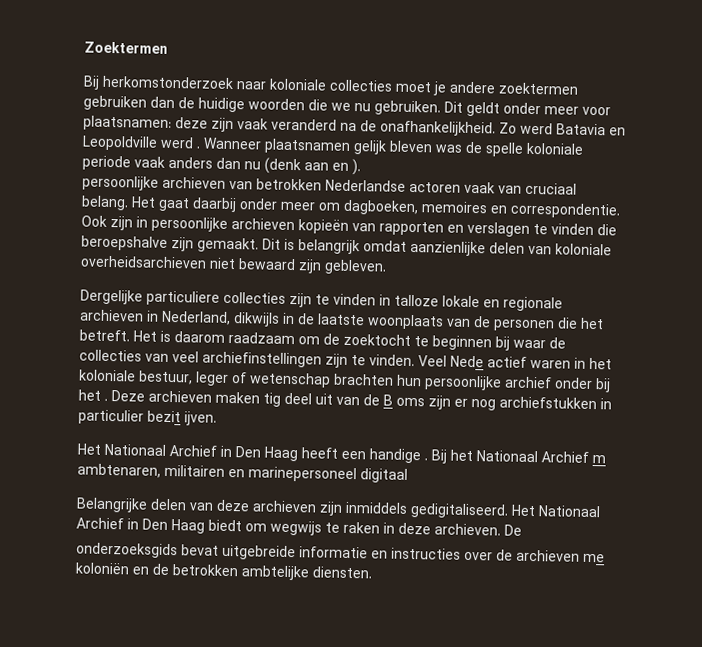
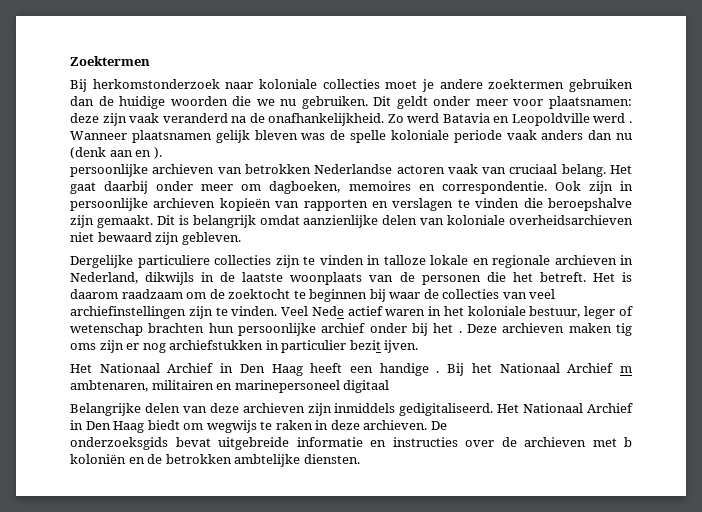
- Deze archieven maken tig deel uit van de B oms zijn er nog archiefstukken in particulier bezit ijven.
+ Deze archieven maken tig oms zijn er nog archiefstukken in particulier bezit ijven.
- onderzoeksgids bevat uitgebreide informatie en instructies over de archieven me koloniën en de betrokken ambtelijke diensten.
+ onderzoeksgids bevat uitgebreide informatie en instructies over de archieven met b koloniën en de betrokken ambtelijke diensten.

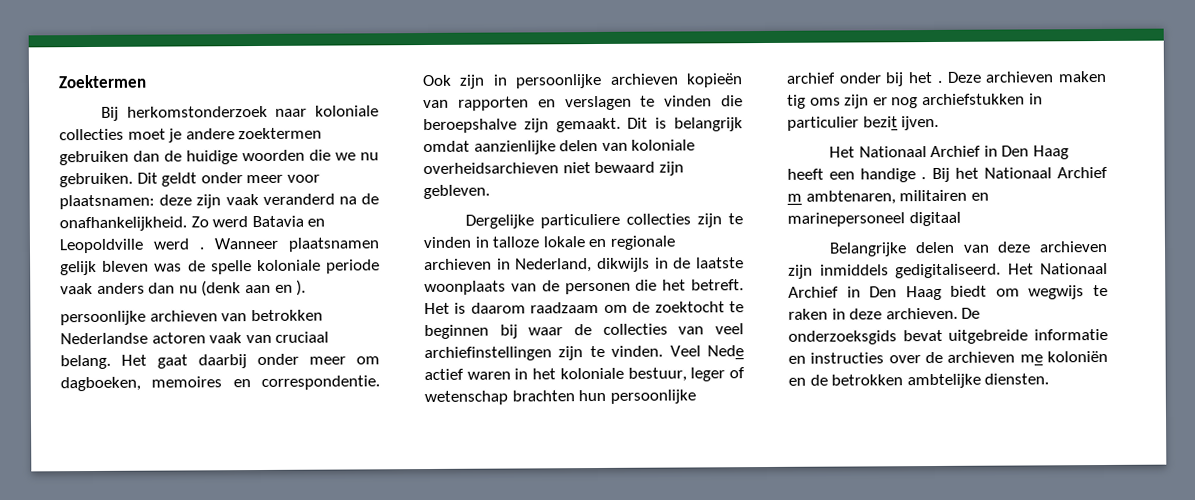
- onderzoeksgids bevat uitgebreide informatie en instructies over de archieven met b koloniën en de betrokken ambtelijke diensten.
+ onderzoeksgids bevat uitgebreide informatie en instructies over de archieven me koloniën en de betrokken ambtelijke diensten.

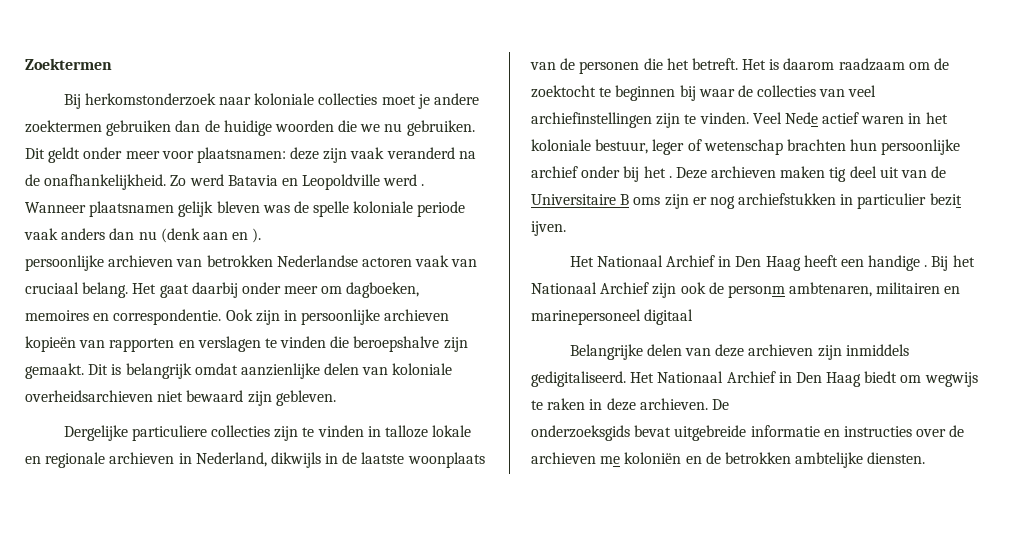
- Deze archieven maken tig oms zijn er nog archiefstukken in particulier bezit ijven.
+ Deze archieven maken tig deel uit van de Universitaire B oms zijn er nog archiefstukken in particulier bezit ijven.
- Bij het Nationaal Archief m ambtenaren, militairen en marinepersoneel digitaal
+ Bij het Nationaal Archief zijn ook de personm ambtenaren, militairen en marinepersoneel digitaal

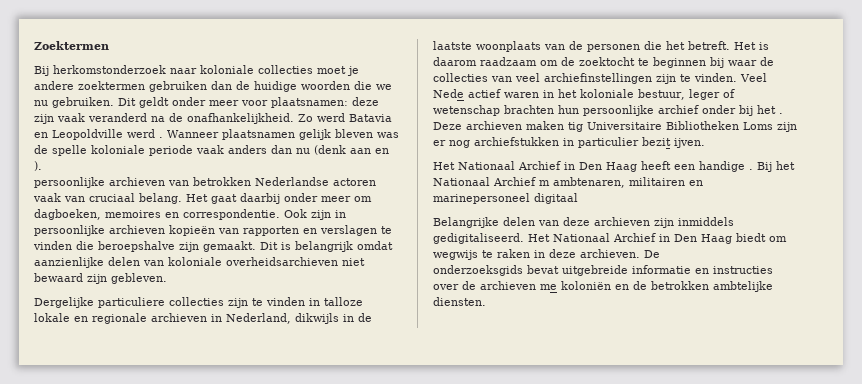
- Deze archieven maken tig deel uit van de Universitaire B oms zijn er nog archiefstukken in particulier bezit ijven.
+ Deze archieven maken tig Universitaire Bibliotheken Loms zijn er nog archiefstukken in particulier bezit ijven.
- Bij het Nationaal Archief zijn ook de personm ambtenaren, militairen en marinepersoneel digitaal
+ Bij het Nationaal Archief m ambtenaren, militairen en marinepersoneel digitaal

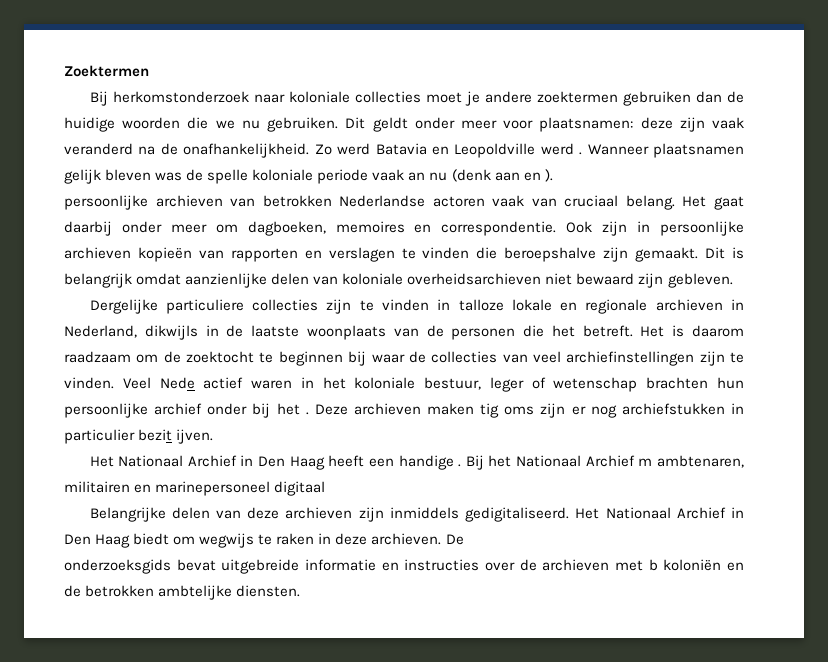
- Wanneer plaatsnamen gelijk bleven was de spelle koloniale periode vaak anders dan nu (denk aan en ).
+ Wanneer plaatsnamen gelijk bleven was de spelle koloniale periode vaak an nu (denk aan en ).
- Deze archieven maken tig Universitaire Bibliotheken Loms zijn er nog archiefstukken in particulier bezit ijven.
+ Deze archieven maken tig oms zijn er nog archiefstukken in particulier bezit ijven.
- onderzoeksgids bevat uitgebreide informatie en instructies over de archieven me koloniën en de betrokken ambtelijke diensten.
+ onderzoeksgids bevat uitgebreide informatie en instructies over de archieven met b koloniën en de betrokken ambtelijke diensten.

